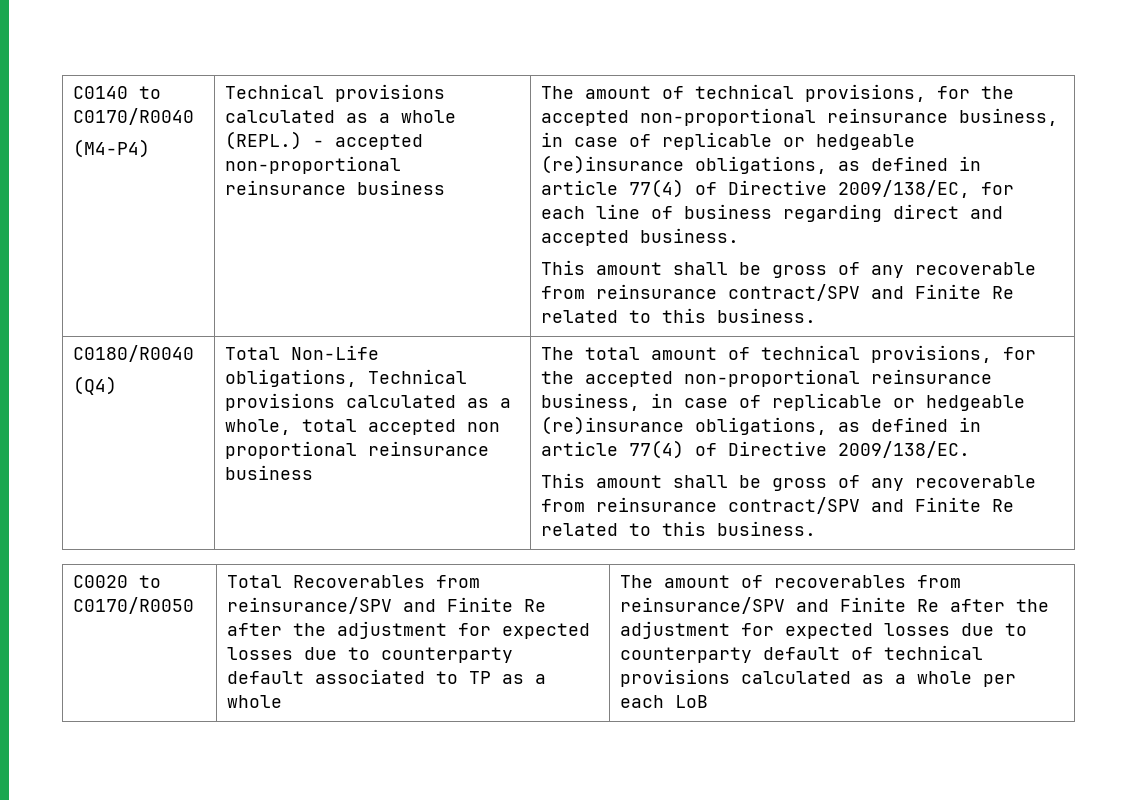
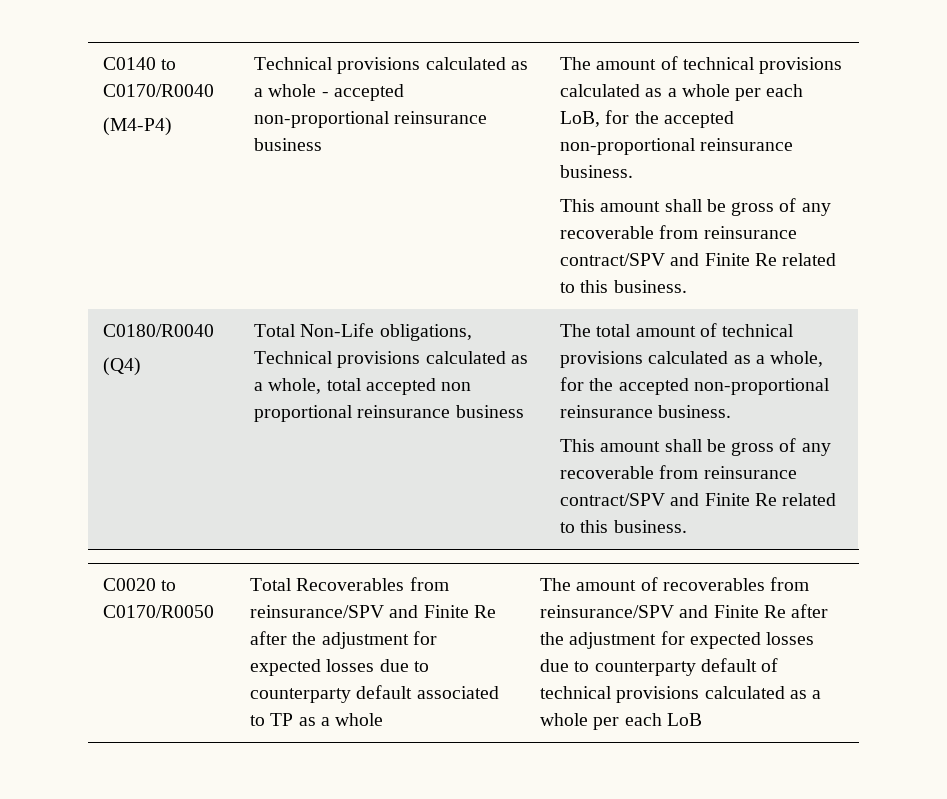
- Technical provisions calculated as a whole (REPL.) - accepted non-proportional reinsurance business
+ Technical provisions calculated as a whole - accepted non-proportional reinsurance business
- The amount of technical provisions, for the accepted non-proportional reinsurance business, in case of replicable or hedgeable (re)insurance obligations, as defined in article 77(4) of Directive 2009/138/EC, for each line of business regarding direct and accepted business.
+ The amount of technical provisions calculated as a whole per each LoB, for the accepted non-proportional reinsurance business.
- The total amount of technical provisions, for the accepted non-proportional reinsurance business, in case of replicable or hedgeable (re)insurance obligations, as defined in article 77(4) of Directive 2009/138/EC.
+ The total amount of technical provisions calculated as a whole, for the accepted non-proportional reinsurance business.

